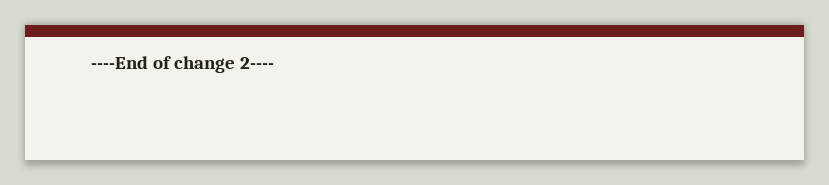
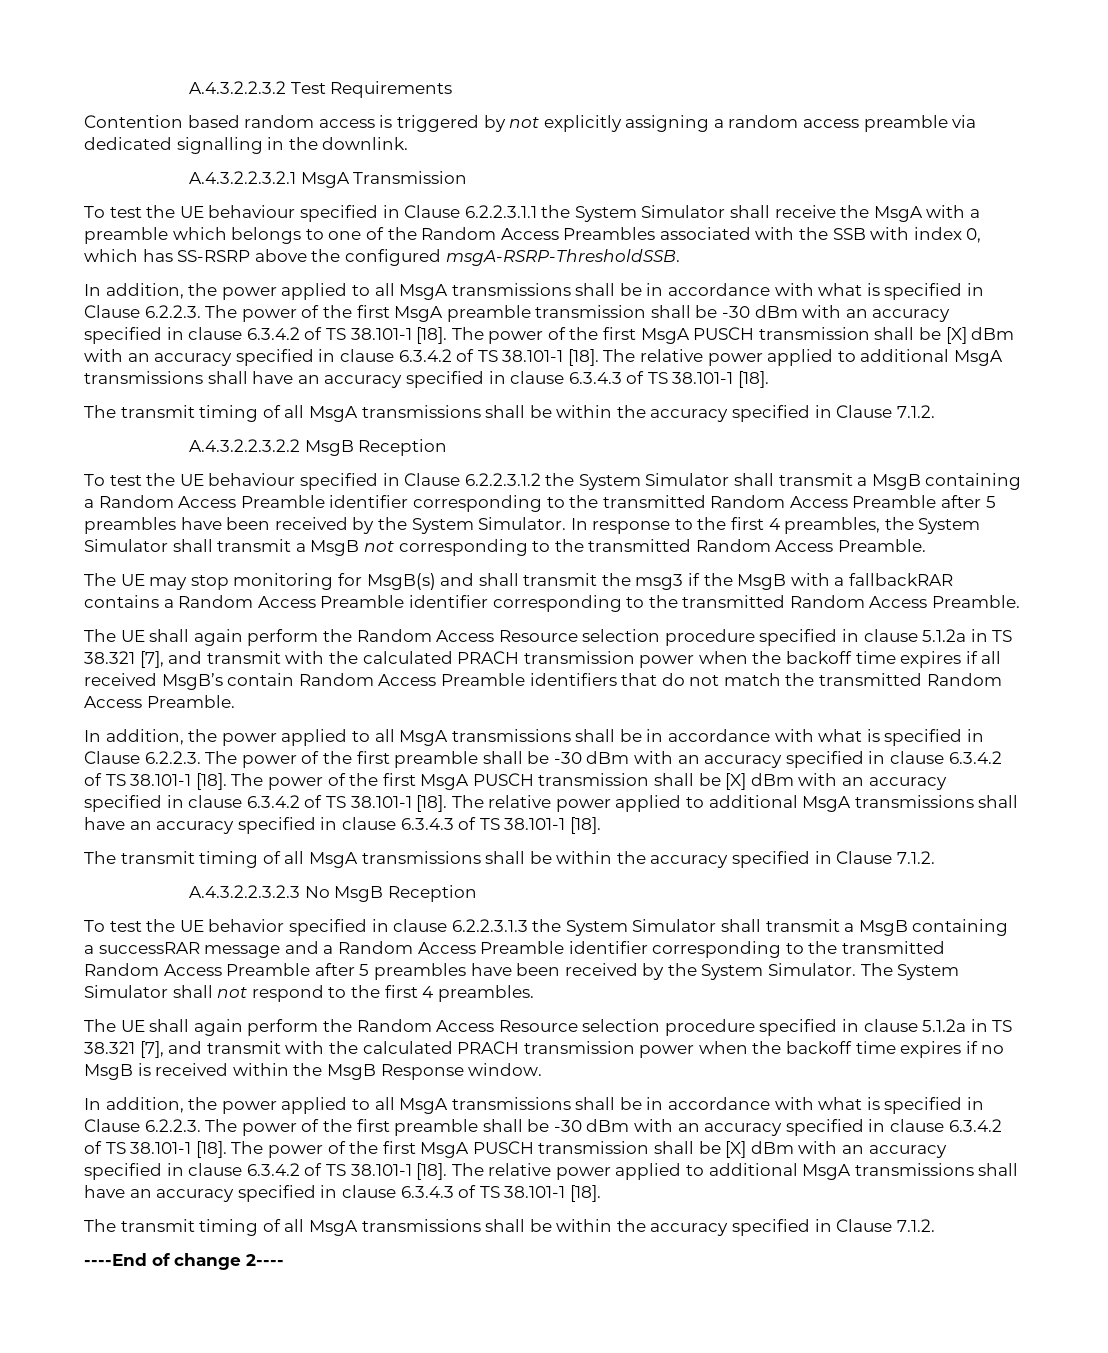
+ A.4.3.2.2.3.2 Test Requirements
+ Contention based random access is triggered by not explicitly assigning a random access preamble via dedicated signalling in the downlink.
+ A.4.3.2.2.3.2.1 MsgA Transmission
+ To test the UE behaviour specified in Clause 6.2.2.3.1.1 the System Simulator shall receive the MsgA with a preamble which belongs to one of the Random Access Preambles associated with the SSB with index 0, which has SS-RSRP above the configured msgA-RSRP-ThresholdSSB.
+ In addition, the power applied to all MsgA transmissions shall be in accordance with what is specified in Clause 6.2.2.3. The power of the first MsgA preamble transmission shall be -30 dBm with an accuracy specified in clause 6.3.4.2 of TS 38.101-1 [18]. The power of the first MsgA PUSCH transmission shall be [X] dBm with an accuracy specified in clause 6.3.4.2 of TS 38.101-1 [18]. The relative power applied to additional MsgA transmissions shall have an accuracy specified in clause 6.3.4.3 of TS 38.101-1 [18].
+ The transmit timing of all MsgA transmissions shall be within the accuracy specified in Clause 7.1.2.
+ A.4.3.2.2.3.2.2 MsgB Reception
+ To test the UE behaviour specified in Clause 6.2.2.3.1.2 the System Simulator shall transmit a MsgB containing a Random Access Preamble identifier corresponding to the transmitted Random Access Preamble after 5 preambles have been received by the System Simulator. In response to the first 4 preambles, the System Simulator shall transmit a MsgB not corresponding to the transmitted Random Access Preamble.
+ The UE may stop monitoring for MsgB(s) and shall transmit the msg3 if the MsgB with a fallbackRAR contains a Random Access Preamble identifier corresponding to the transmitted Random Access Preamble.
+ The UE shall again perform the Random Access Resource selection procedure specified in clause 5.1.2a in TS 38.321 [7], and transmit with the calculated PRACH transmission power when the backoff time expires if all received MsgB’s contain Random Access Preamble identifiers that do not match the transmitted Random Access Preamble.
+ In addition, the power applied to all MsgA transmissions shall be in accordance with what is specified in Clause 6.2.2.3. The power of the first preamble shall be -30 dBm with an accuracy specified in clause 6.3.4.2 of TS 38.101-1 [18]. The power of the first MsgA PUSCH transmission shall be [X] dBm with an accuracy specified in clause 6.3.4.2 of TS 38.101-1 [18]. The relative power applied to additional MsgA transmissions shall have an accuracy specified in clause 6.3.4.3 of TS 38.101-1 [18].
+ The transmit timing of all MsgA transmissions shall be within the accuracy specified in Clause 7.1.2.
+ A.4.3.2.2.3.2.3 No MsgB Reception
+ To test the UE behavior specified in clause 6.2.2.3.1.3 the System Simulator shall transmit a MsgB containing a successRAR message and a Random Access Preamble identifier corresponding to the transmitted Random Access Preamble after 5 preambles have been received by the System Simulator. The System Simulator shall not respond to the first 4 preambles.
+ The UE shall again perform the Random Access Resource selection procedure specified in clause 5.1.2a in TS 38.321 [7], and transmit with the calculated PRACH transmission power when the backoff time expires if no MsgB is received within the MsgB Response window.
+ In addition, the power applied to all MsgA transmissions shall be in accordance with what is specified in Clause 6.2.2.3. The power of the first preamble shall be -30 dBm with an accuracy specified in clause 6.3.4.2 of TS 38.101-1 [18]. The power of the first MsgA PUSCH transmission shall be [X] dBm with an accuracy specified in clause 6.3.4.2 of TS 38.101-1 [18]. The relative power applied to additional MsgA transmissions shall have an accuracy specified in clause 6.3.4.3 of TS 38.101-1 [18].
+ The transmit timing of all MsgA transmissions shall be within the accuracy specified in Clause 7.1.2.

